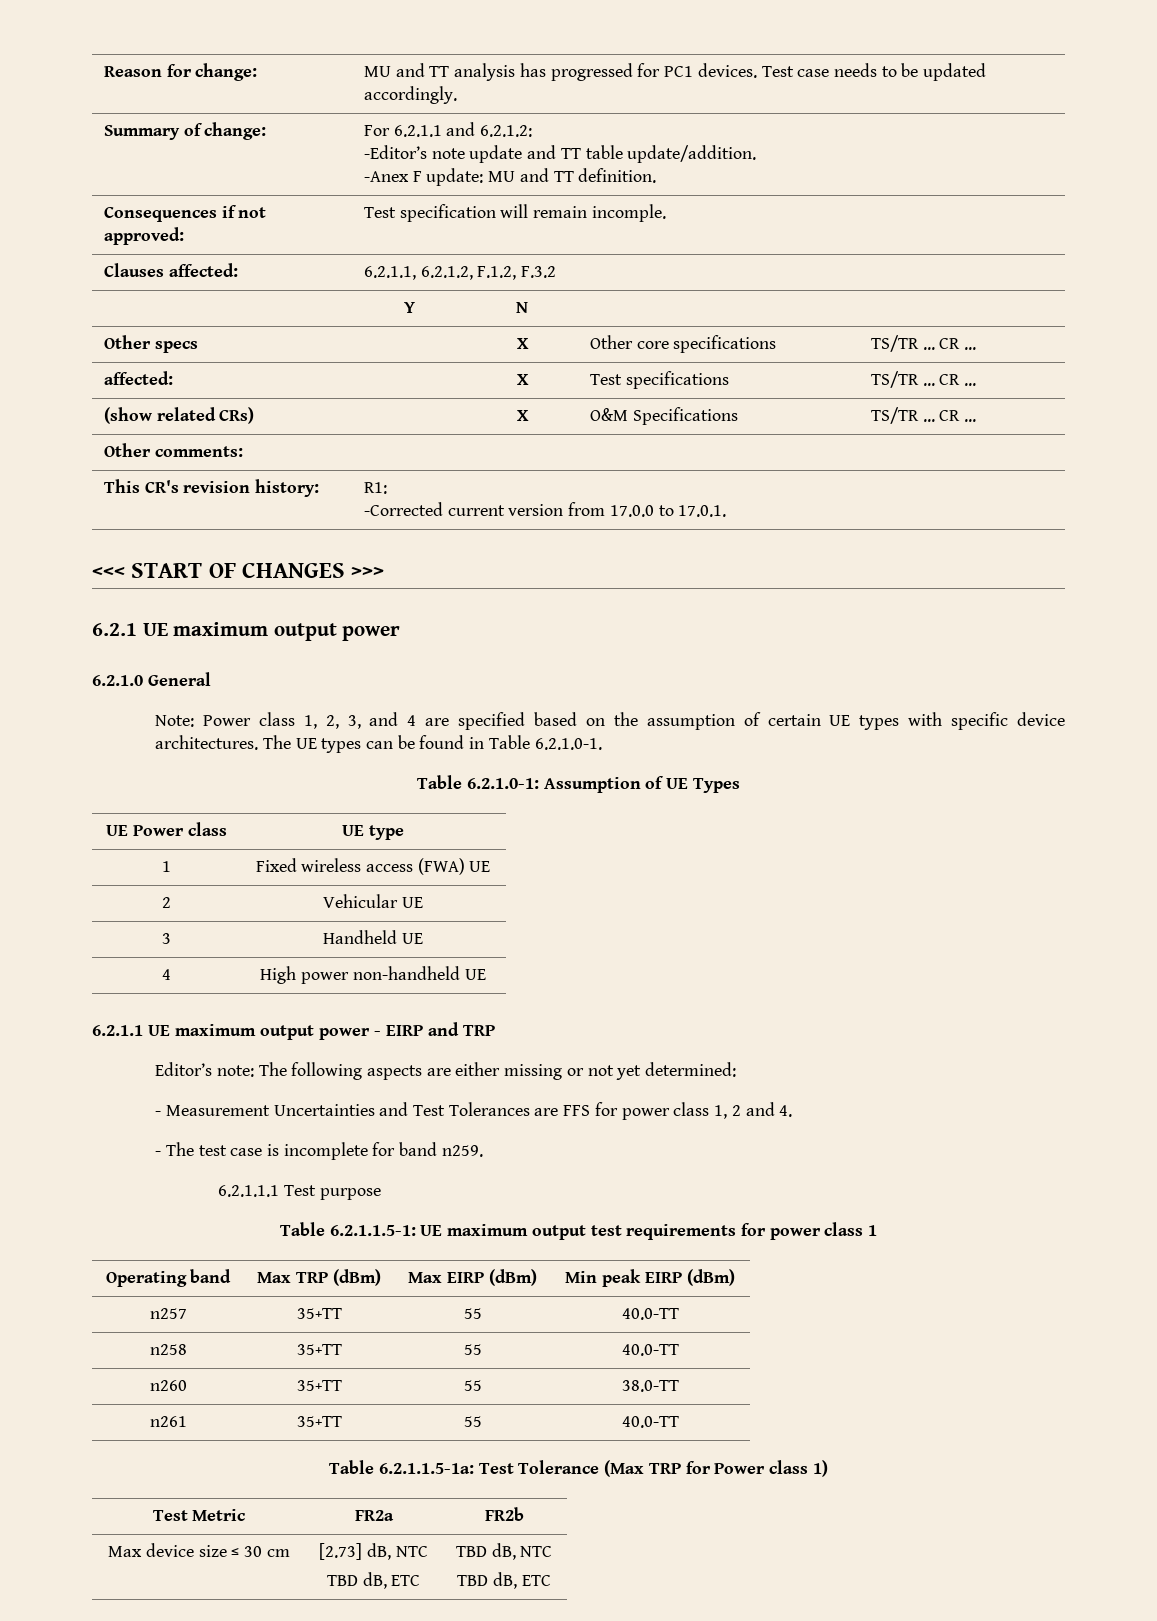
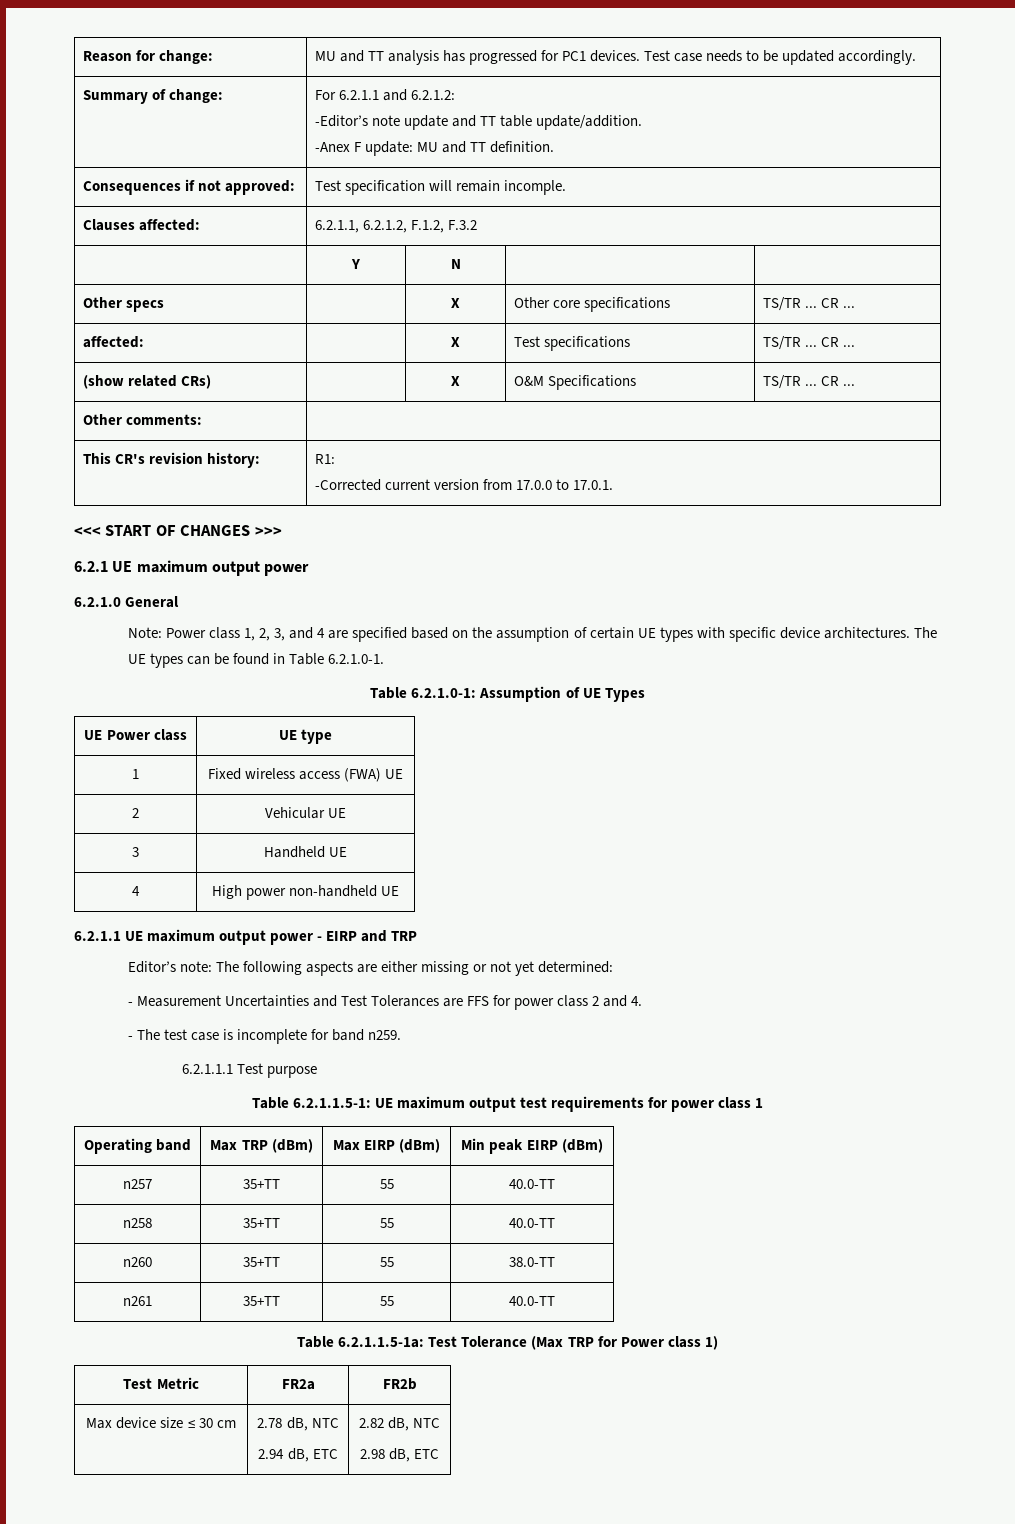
- - Measurement Uncertainties and Test Tolerances are FFS for power class 1, 2 and 4.
+ - Measurement Uncertainties and Test Tolerances are FFS for power class 2 and 4.
- Max device size ≤ 30 cm | [2.73] dB, NTC
- TBD dB, ETC | TBD dB, NTC
- TBD dB, ETC
+ Max device size ≤ 30 cm | 2.78 dB, NTC
+ 2.94 dB, ETC | 2.82 dB, NTC
+ 2.98 dB, ETC

